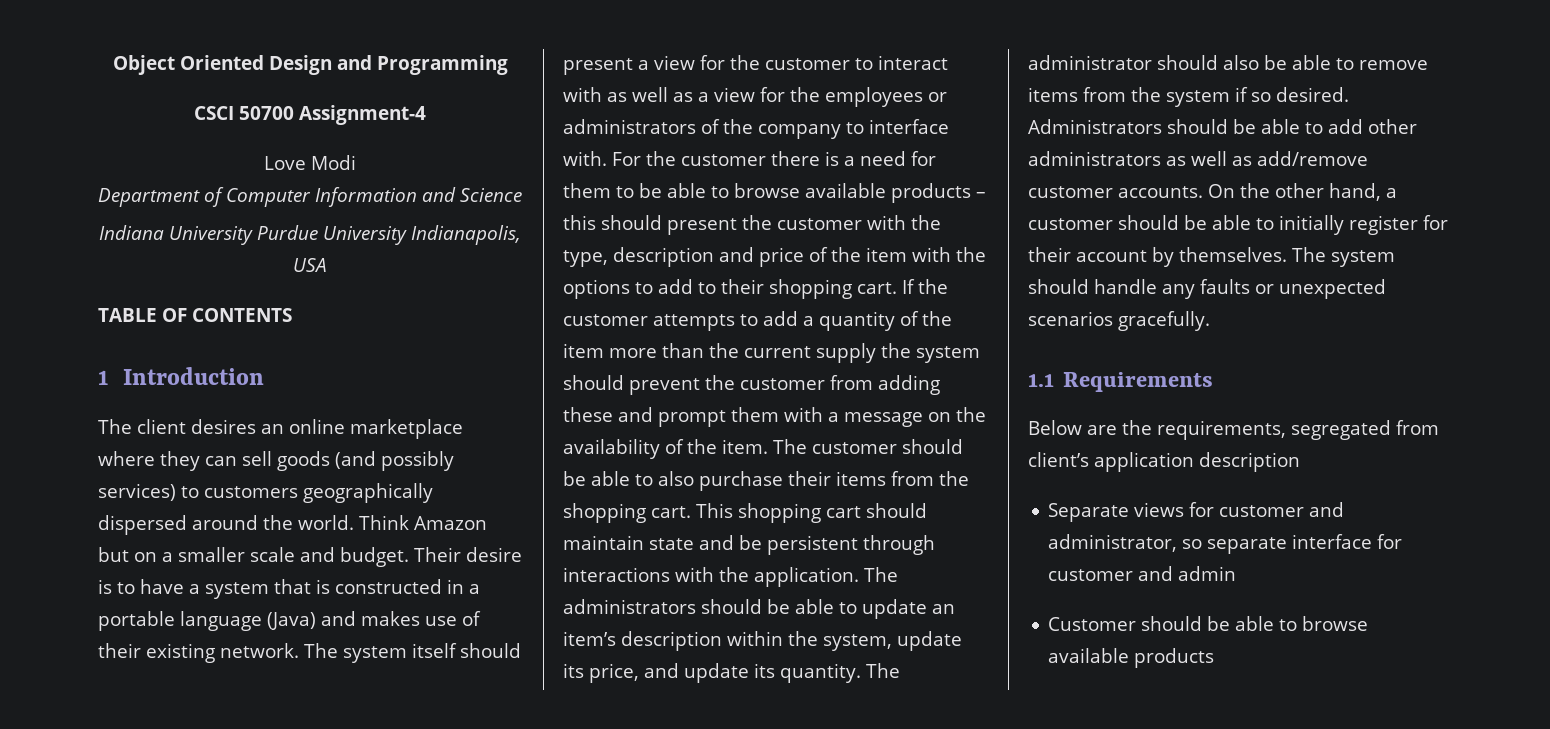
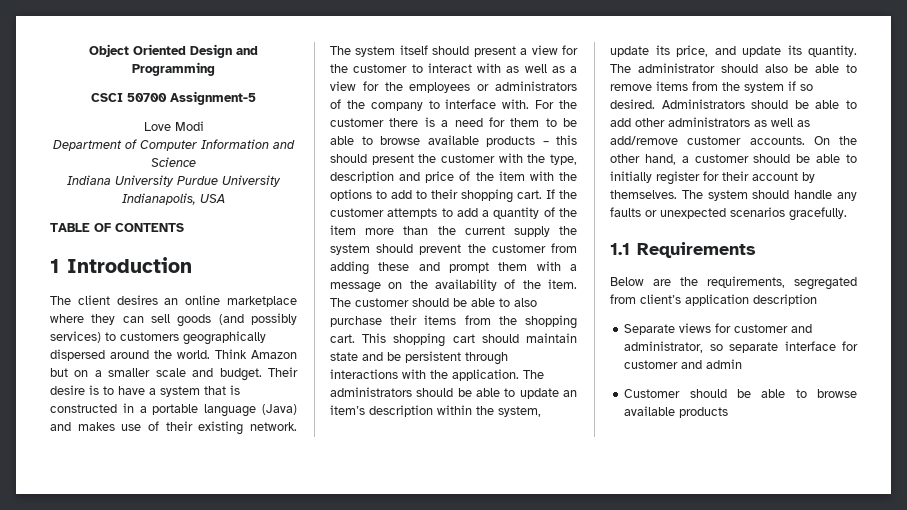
- CSCI 50700 Assignment-4
+ CSCI 50700 Assignment-5

